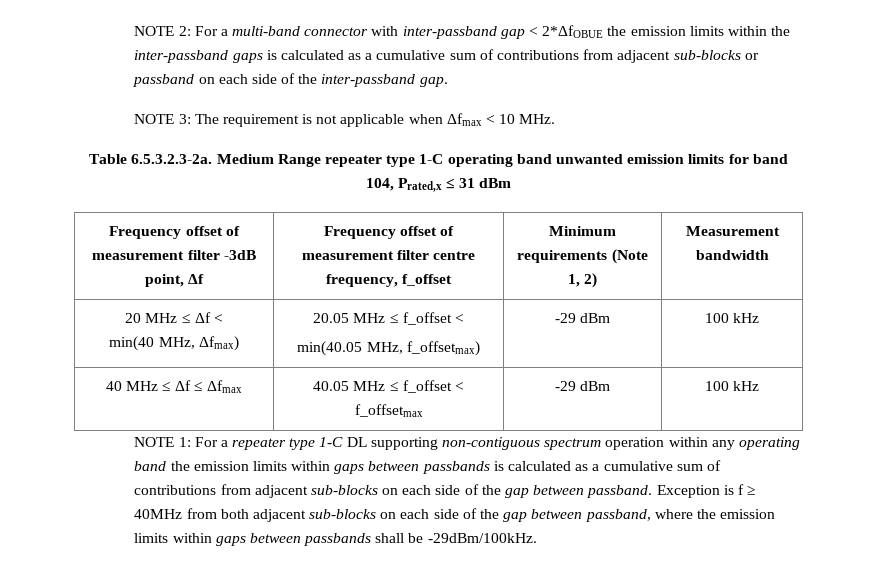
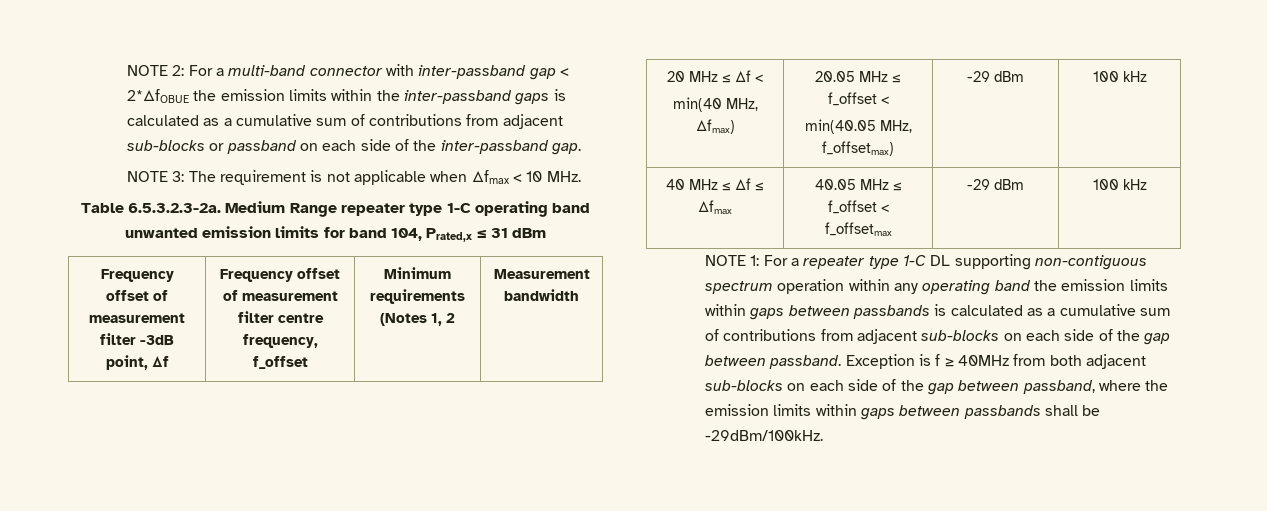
- Frequency offset of measurement filter -3dB point, Δf | Frequency offset of measurement filter centre frequency, f_offset | Minimum requirements (Note 1, 2) | Measurement bandwidth
+ Frequency offset of measurement filter -3dB point, Δf | Frequency offset of measurement filter centre frequency, f_offset | Minimum requirements (Notes 1, 2 | Measurement bandwidth

